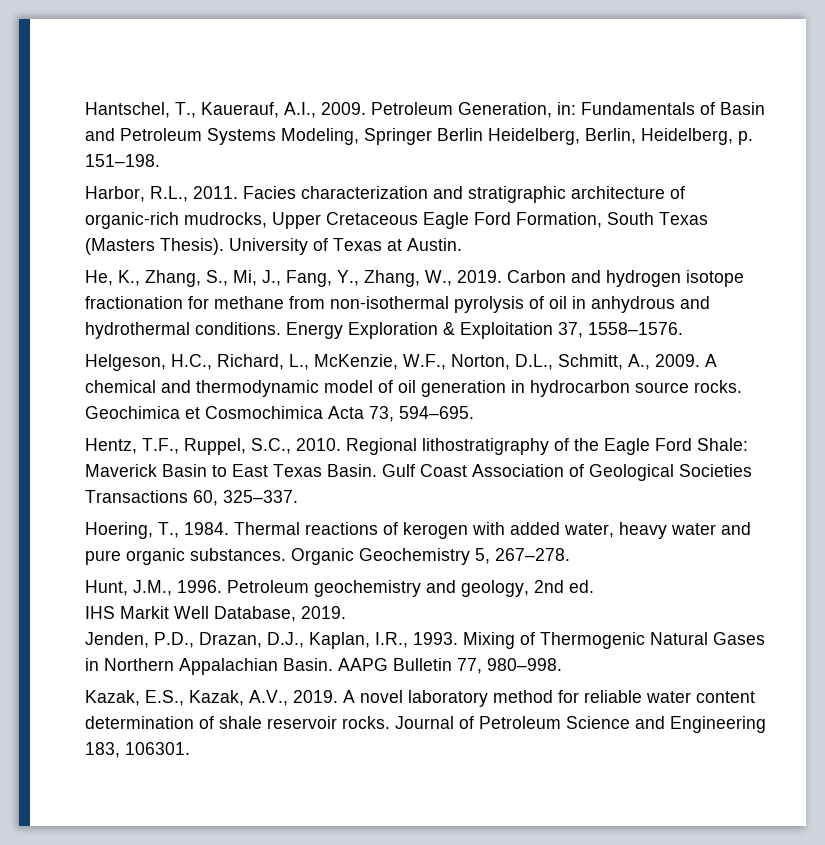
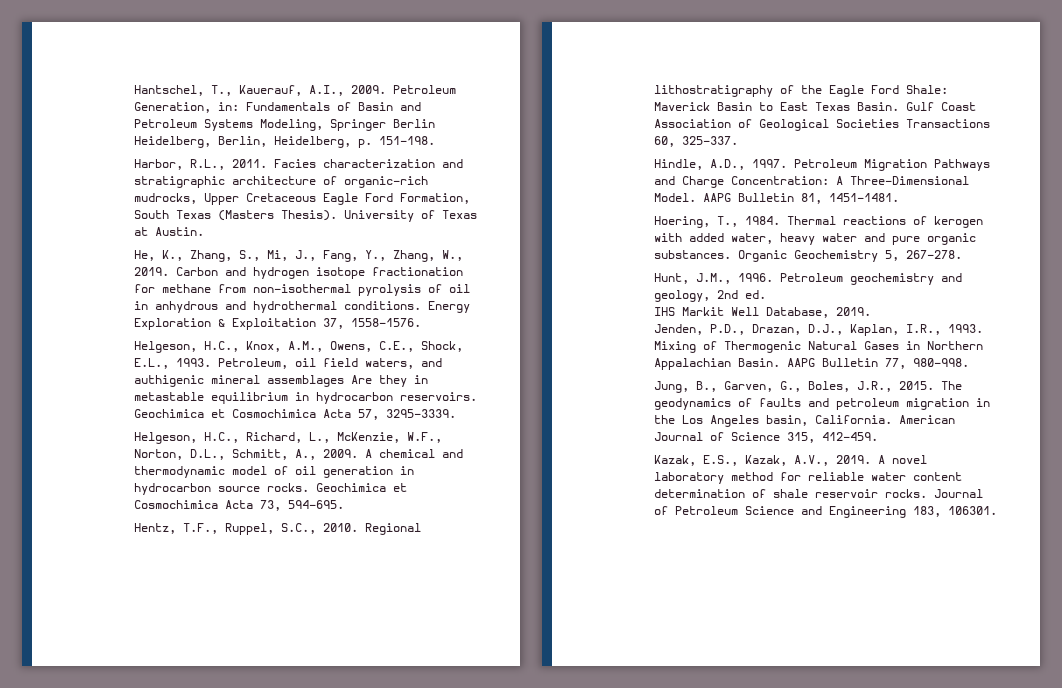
+ Helgeson, H.C., Knox, A.M., Owens, C.E., Shock, E.L., 1993. Petroleum, oil field waters, and authigenic mineral assemblages Are they in metastable equilibrium in hydrocarbon reservoirs. Geochimica et Cosmochimica Acta 57, 3295–3339.
+ Hindle, A.D., 1997. Petroleum Migration Pathways and Charge Concentration: A Three-Dimensional Model. AAPG Bulletin 81, 1451–1481.
+ Jung, B., Garven, G., Boles, J.R., 2015. The geodynamics of faults and petroleum migration in the Los Angeles basin, California. American Journal of Science 315, 412–459.

